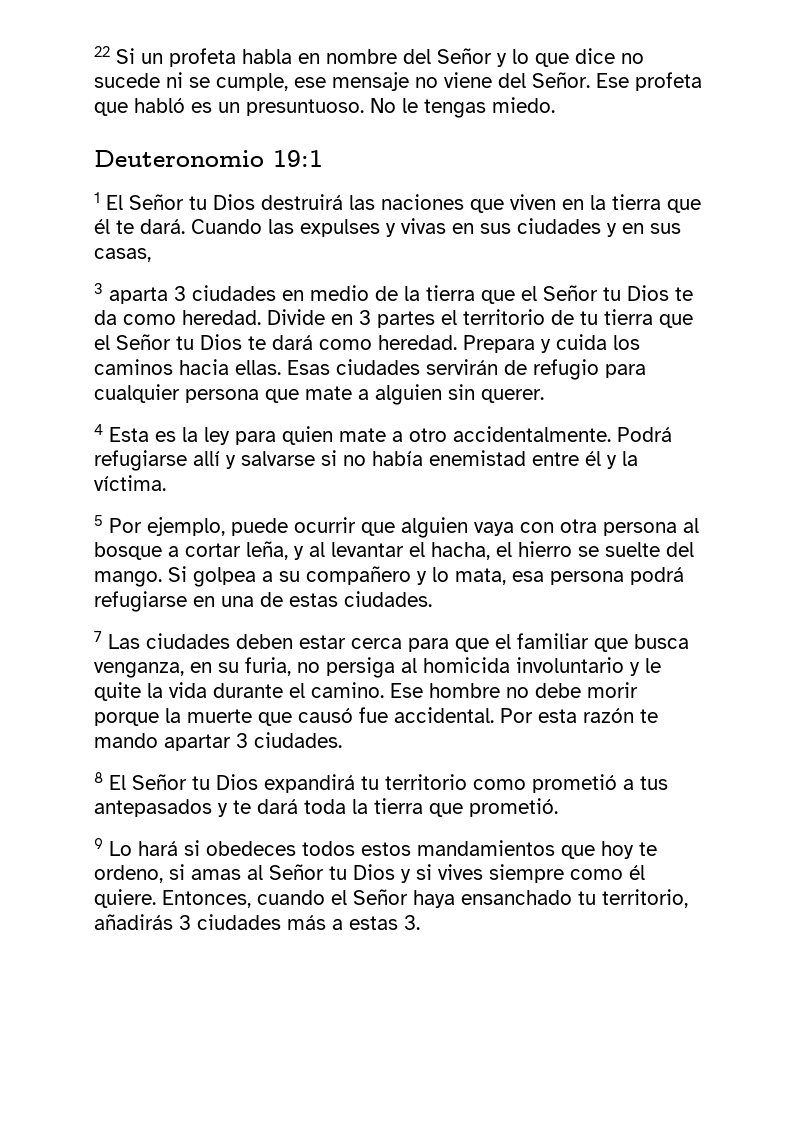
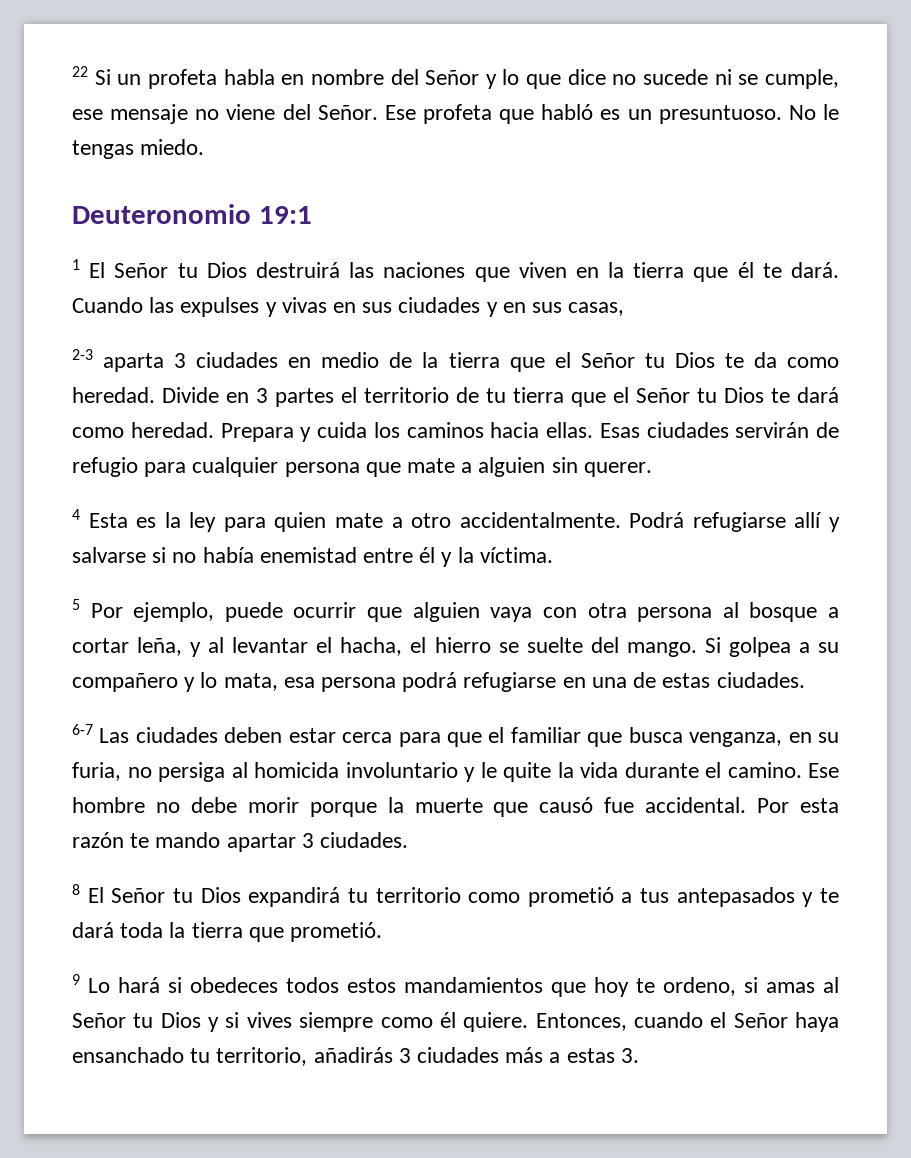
- 3 aparta 3 ciudades en medio de la tierra que el Señor tu Dios te da como heredad.
+ 2-3 aparta 3 ciudades en medio de la tierra que el Señor tu Dios te da como heredad.
- 7 Las ciudades deben estar cerca para que el familiar que busca venganza, en su furia, no persiga al homicida involuntario y le quite la vida durante el camino.
+ 6-7 Las ciudades deben estar cerca para que el familiar que busca venganza, en su furia, no persiga al homicida involuntario y le quite la vida durante el camino.

